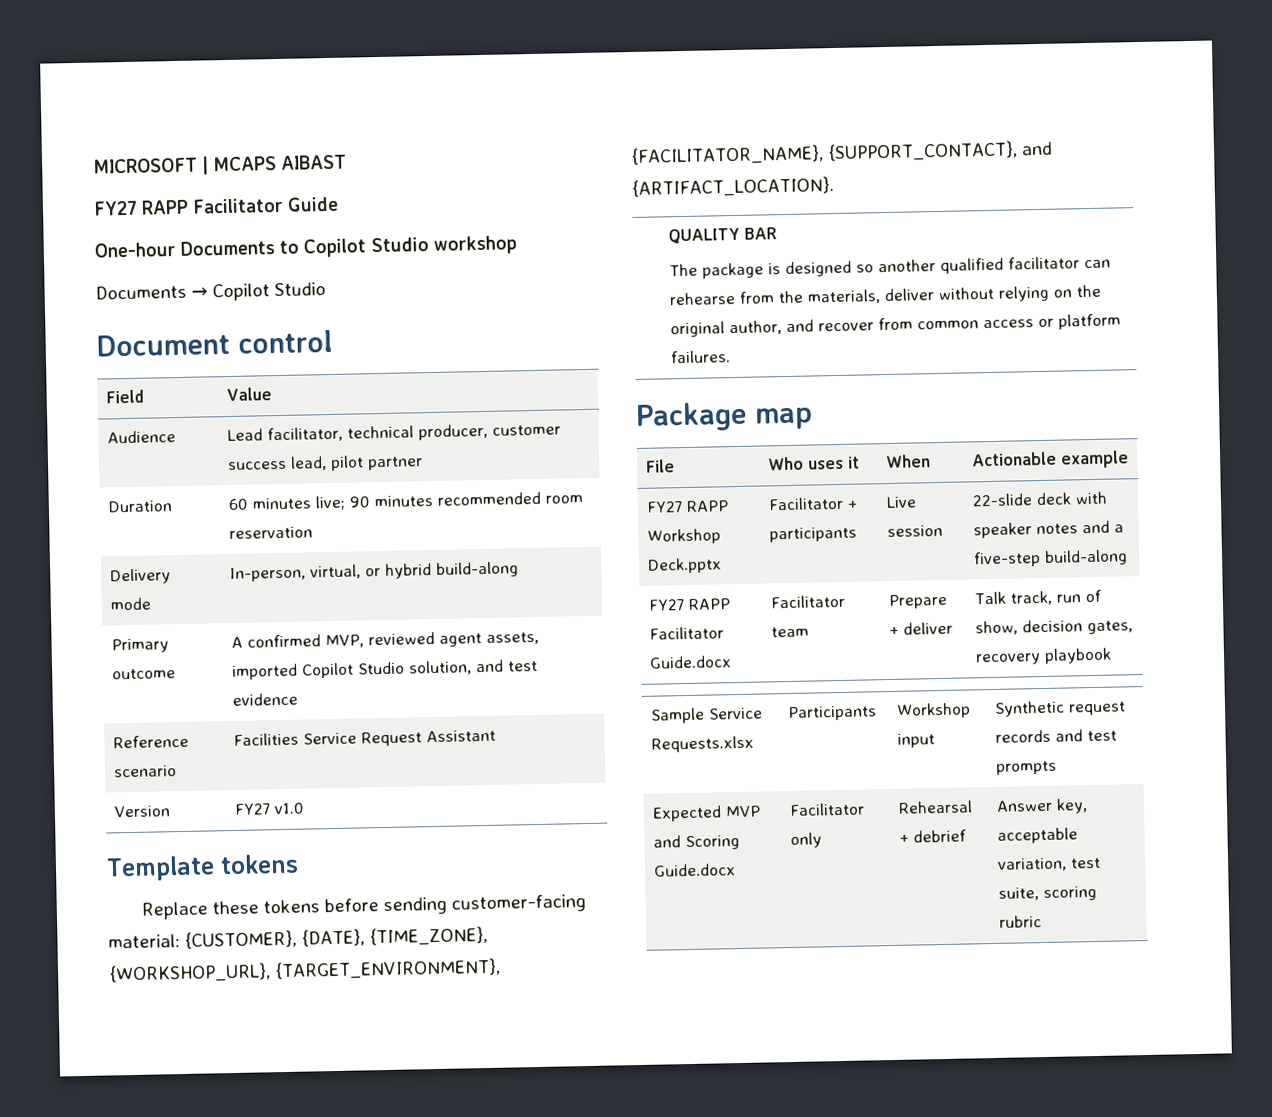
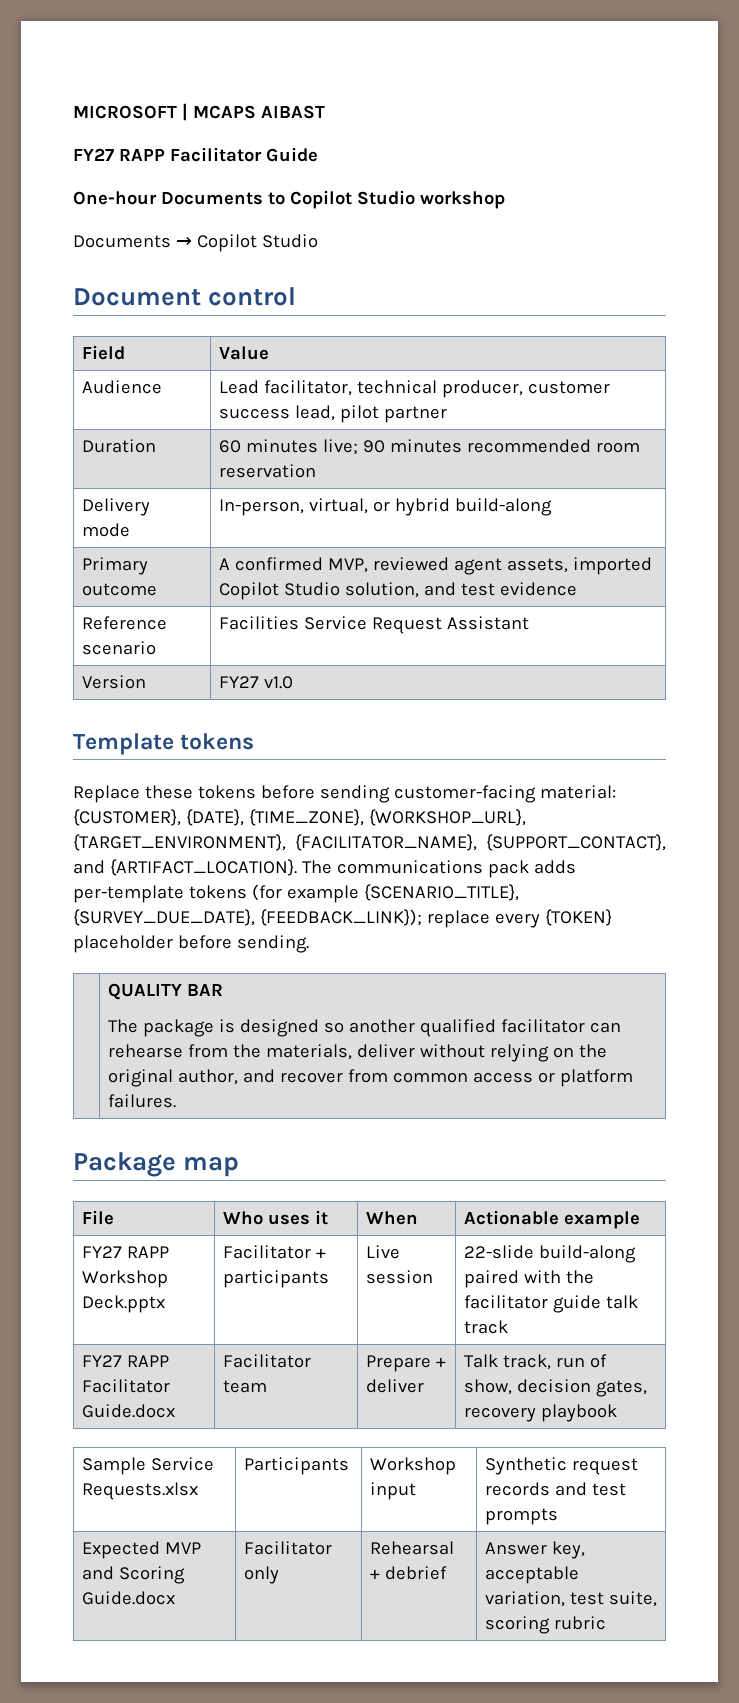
+ The communications pack adds per-template tokens (for example {SCENARIO_TITLE}, {SURVEY_DUE_DATE}, {FEEDBACK_LINK}); replace every {TOKEN} placeholder before sending.
- FY27 RAPP Workshop Deck.pptx | Facilitator + participants | Live session | 22-slide deck with speaker notes and a five-step build-along
+ FY27 RAPP Workshop Deck.pptx | Facilitator + participants | Live session | 22-slide build-along paired with the facilitator guide talk track

